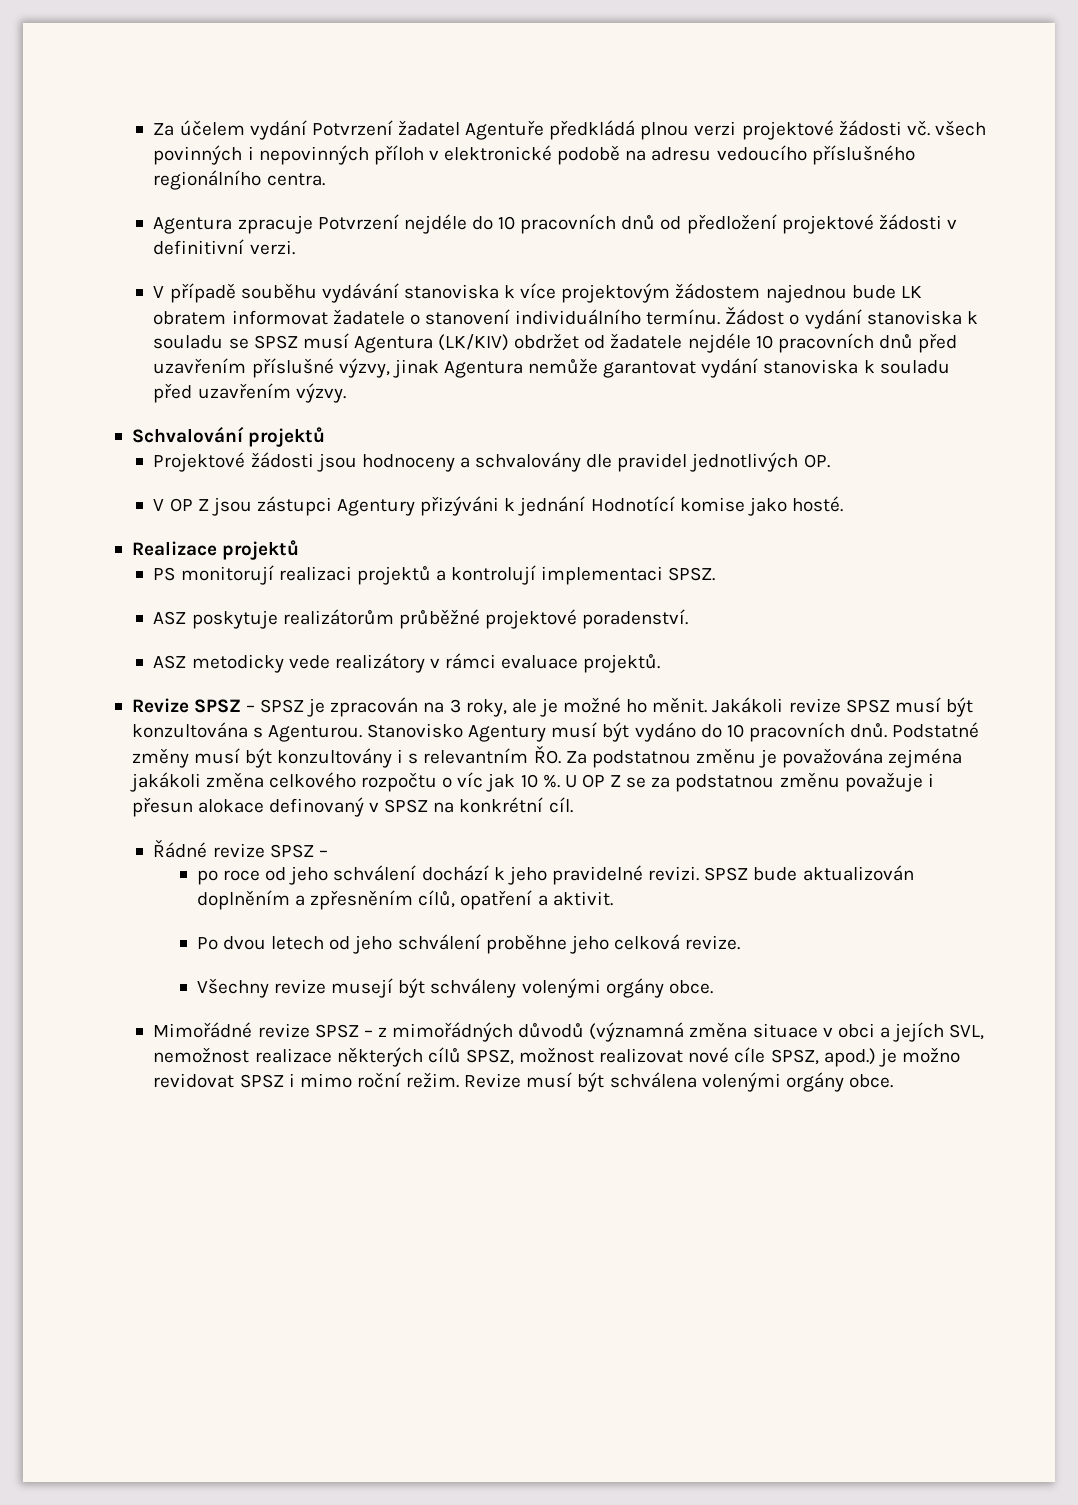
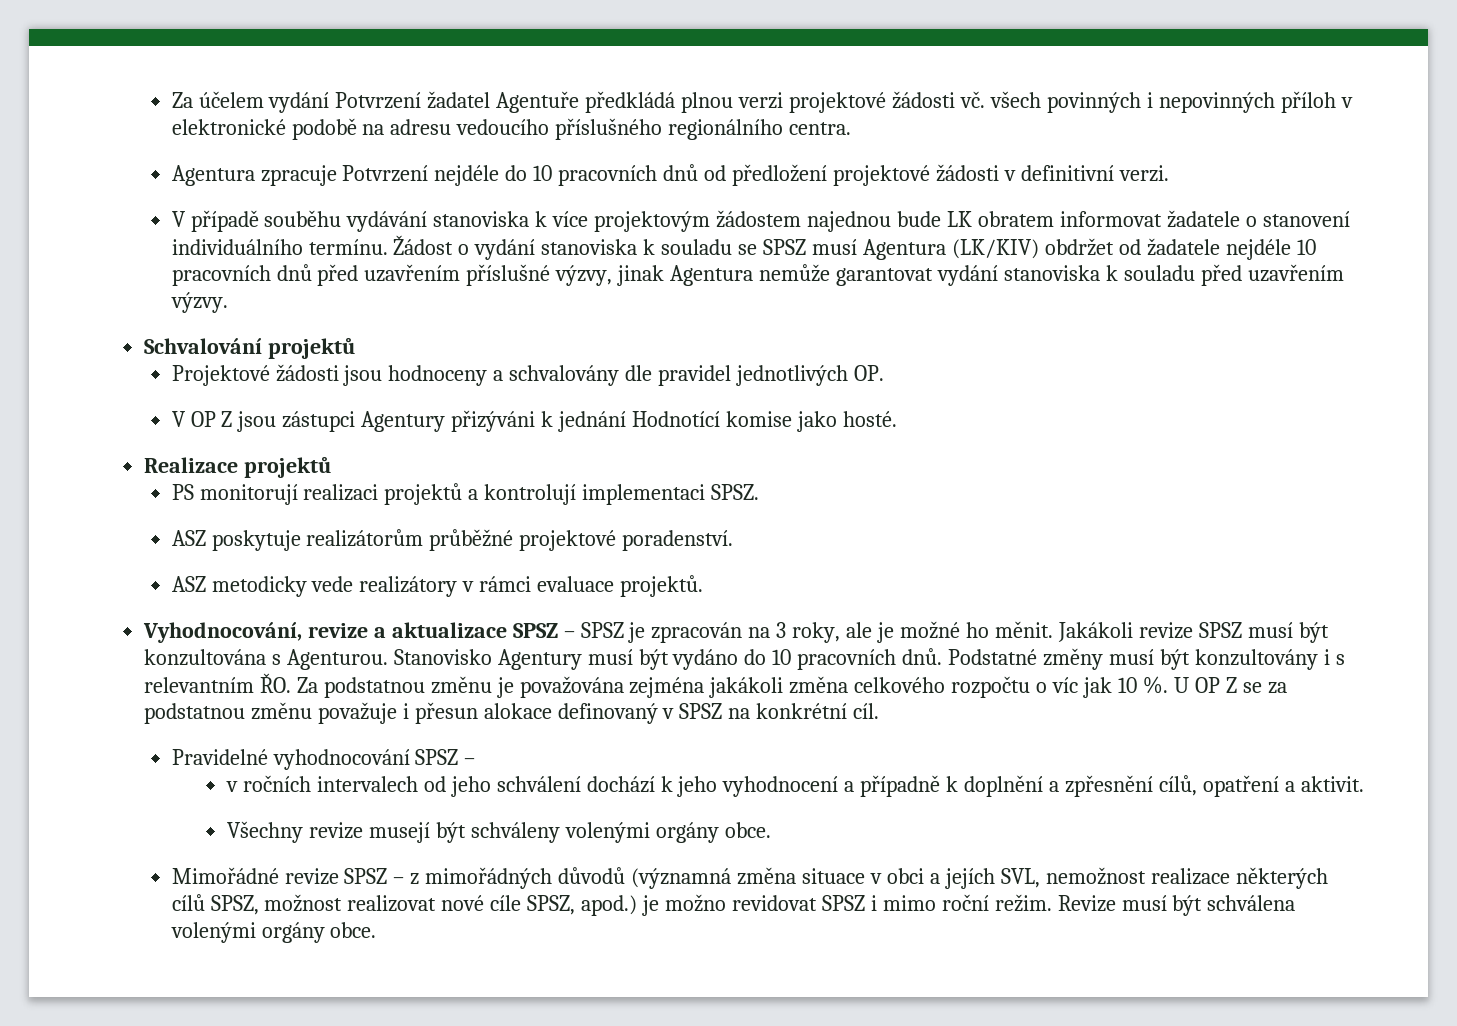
- Revize SPSZ – SPSZ je zpracován na 3 roky, ale je možné ho měnit.
+ Vyhodnocování, revize a aktualizace SPSZ – SPSZ je zpracován na 3 roky, ale je možné ho měnit.
- Řádné revize SPSZ –
+ Pravidelné vyhodnocování SPSZ –
- po roce od jeho schválení dochází k jeho pravidelné revizi. SPSZ bude aktualizován doplněním a zpřesněním cílů, opatření a aktivit.
- Po dvou letech od jeho schválení proběhne jeho celková revize.
+ v ročních intervalech od jeho schválení dochází k jeho vyhodnocení a případně k doplnění a zpřesnění cílů, opatření a aktivit.

